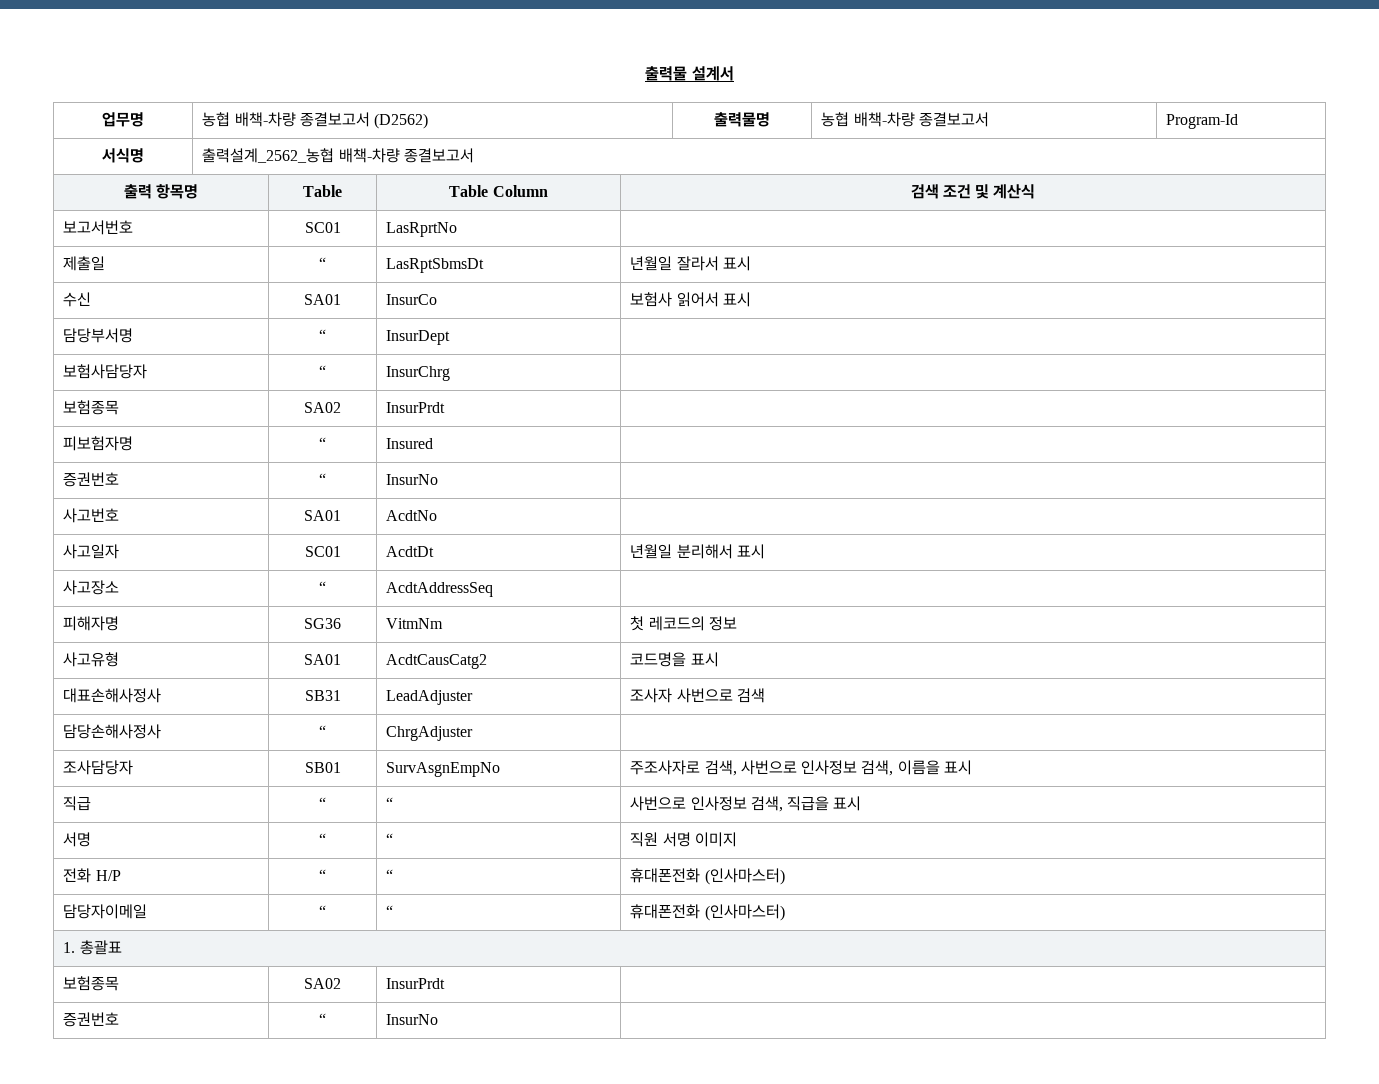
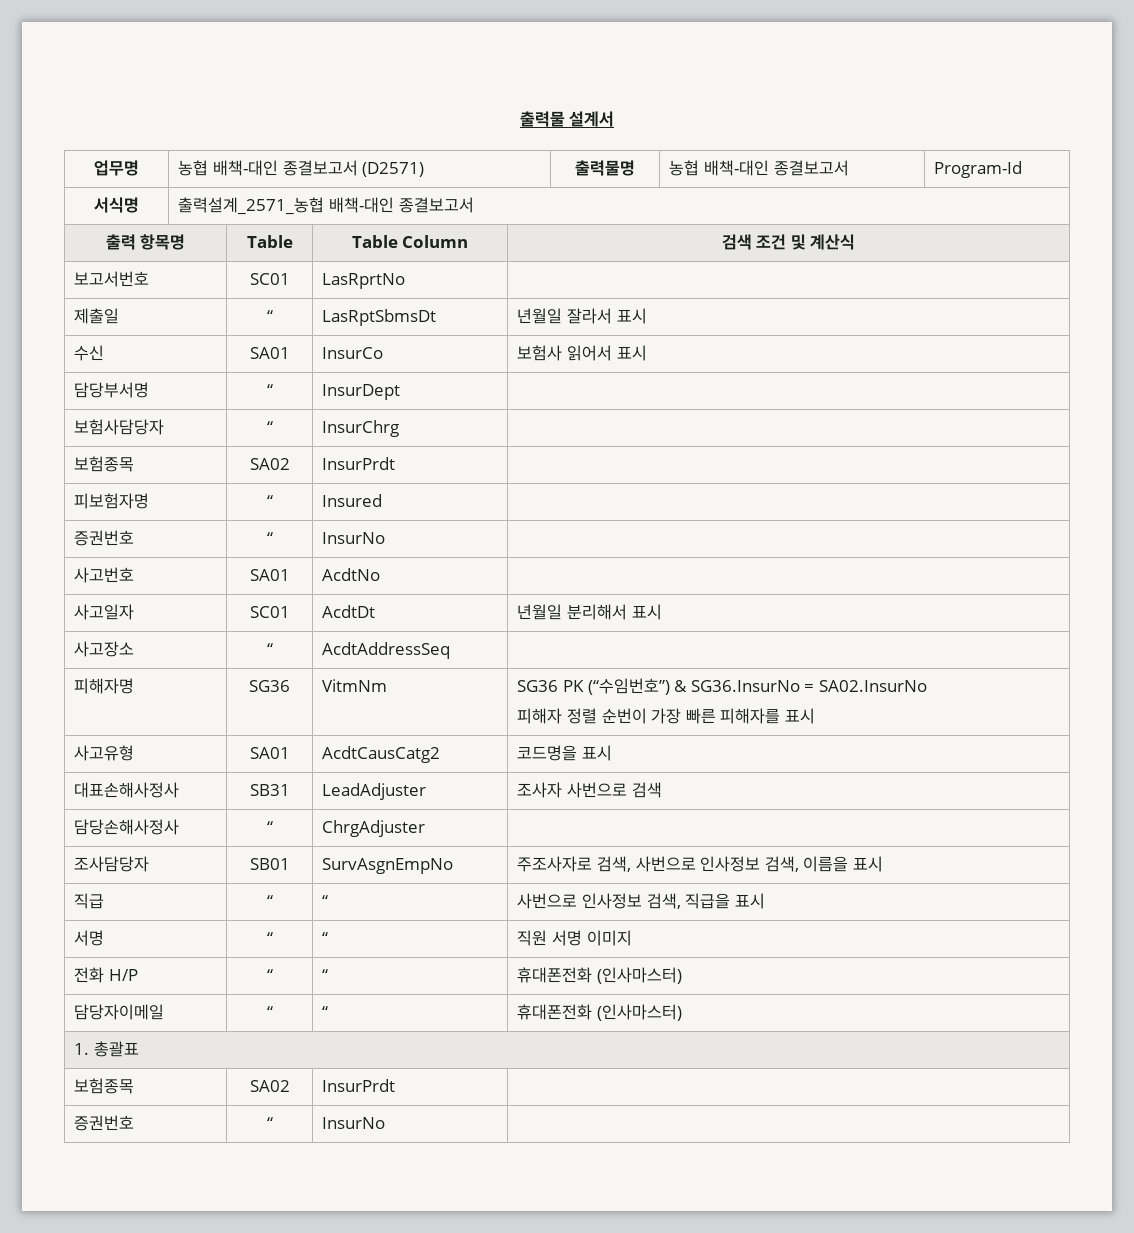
- 업무명 | 농협 배책-차량 종결보고서 (D2562) | 출력물명 | 농협 배책-차량 종결보고서 | Program-Id
+ 업무명 | 농협 배책-대인 종결보고서 (D2571) | 출력물명 | 농협 배책-대인 종결보고서 | Program-Id
- 서식명 | 출력설계_2562_농협 배책-차량 종결보고서
+ 서식명 | 출력설계_2571_농협 배책-대인 종결보고서
- 피해자명 | SG36 | VitmNm | 첫 레코드의 정보
+ 피해자명 | SG36 | VitmNm | SG36 PK (“수임번호”) & SG36.InsurNo = SA02.InsurNo
+ 피해자 정렬 순번이 가장 빠른 피해자를 표시

